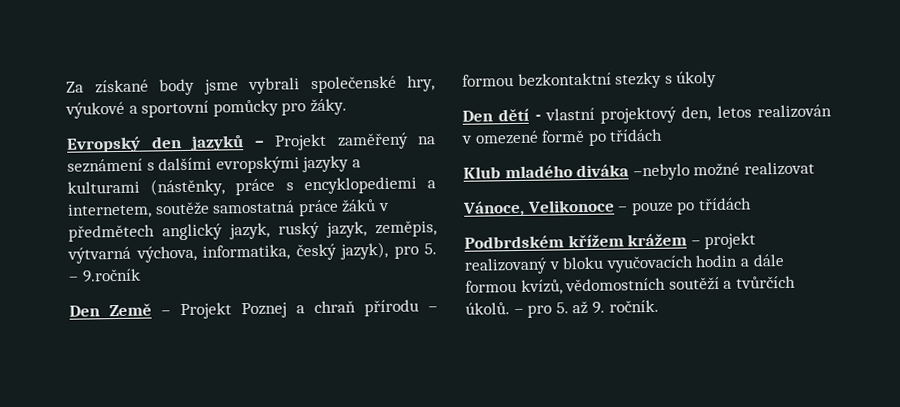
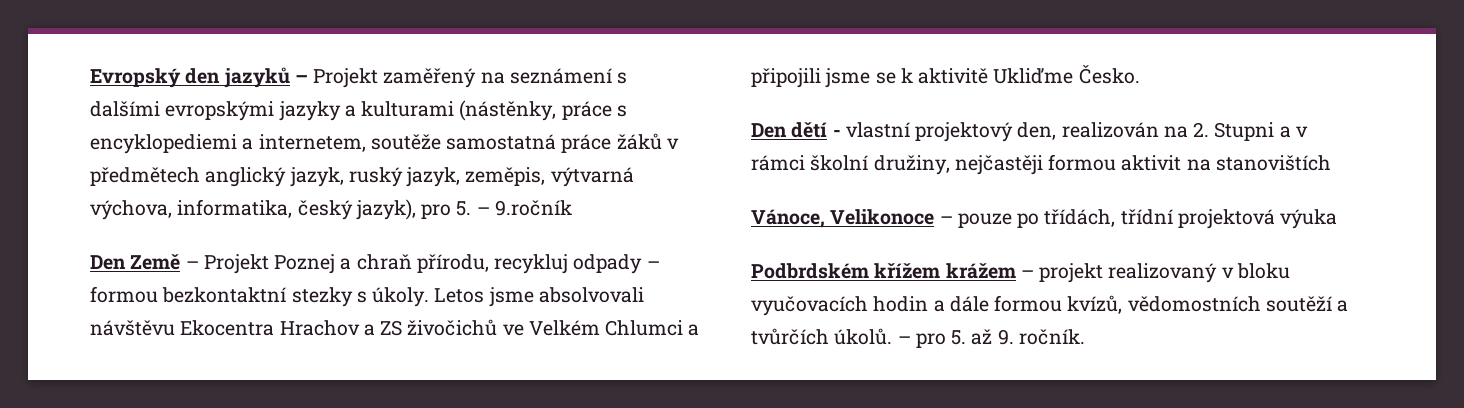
- Za získané body jsme vybrali společenské hry, výukové a sportovní pomůcky pro žáky.
- Den Země – Projekt Poznej a chraň přírodu – formou bezkontaktní stezky s úkoly
+ Den Země – Projekt Poznej a chraň přírodu, recykluj odpady – formou bezkontaktní stezky s úkoly. Letos jsme absolvovali návštěvu Ekocentra Hrachov a ZS živočichů ve Velkém Chlumci a připojili jsme se k aktivitě Ukliďme Česko.
- Den dětí - vlastní projektový den, letos realizován v omezené formě po třídách
- Klub mladého diváka –nebylo možné realizovat
+ Den dětí - vlastní projektový den, realizován na 2. Stupni a v rámci školní družiny, nejčastěji formou aktivit na stanovištích
- Vánoce, Velikonoce – pouze po třídách
+ Vánoce, Velikonoce – pouze po třídách, třídní projektová výuka

